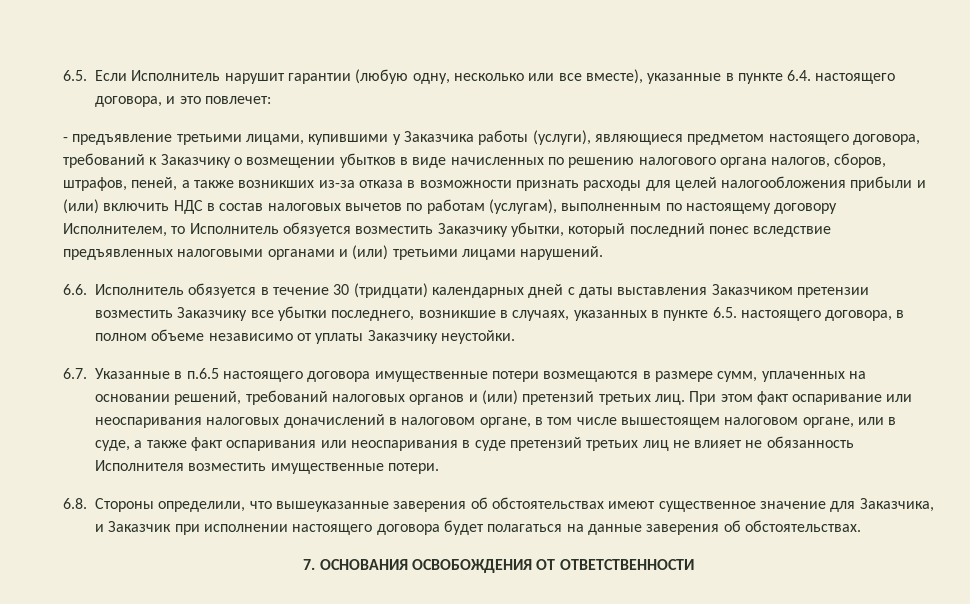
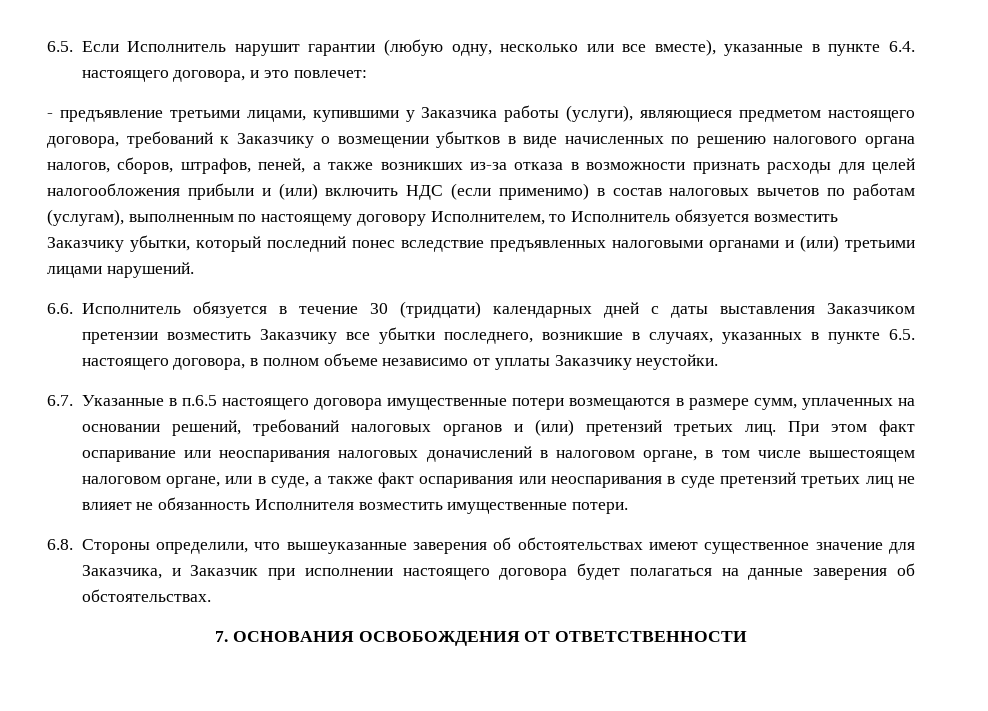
- - предъявление третьими лицами, купившими у Заказчика работы (услуги), являющиеся предметом настоящего договора, требований к Заказчику о возмещении убытков в виде начисленных по решению налогового органа налогов, сборов, штрафов, пеней, а также возникших из-за отказа в возможности признать расходы для целей налогообложения прибыли и (или) включить НДС в состав налоговых вычетов по работам (услугам), выполненным по настоящему договору Исполнителем, то Исполнитель обязуется возместить Заказчику убытки, который последний понес вследствие предъявленных налоговыми органами и (или) третьими лицами нарушений.
+ - предъявление третьими лицами, купившими у Заказчика работы (услуги), являющиеся предметом настоящего договора, требований к Заказчику о возмещении убытков в виде начисленных по решению налогового органа налогов, сборов, штрафов, пеней, а также возникших из-за отказа в возможности признать расходы для целей налогообложения прибыли и (или) включить НДС (если применимо) в состав налоговых вычетов по работам (услугам), выполненным по настоящему договору Исполнителем, то Исполнитель обязуется возместить Заказчику убытки, который последний понес вследствие предъявленных налоговыми органами и (или) третьими лицами нарушений.

